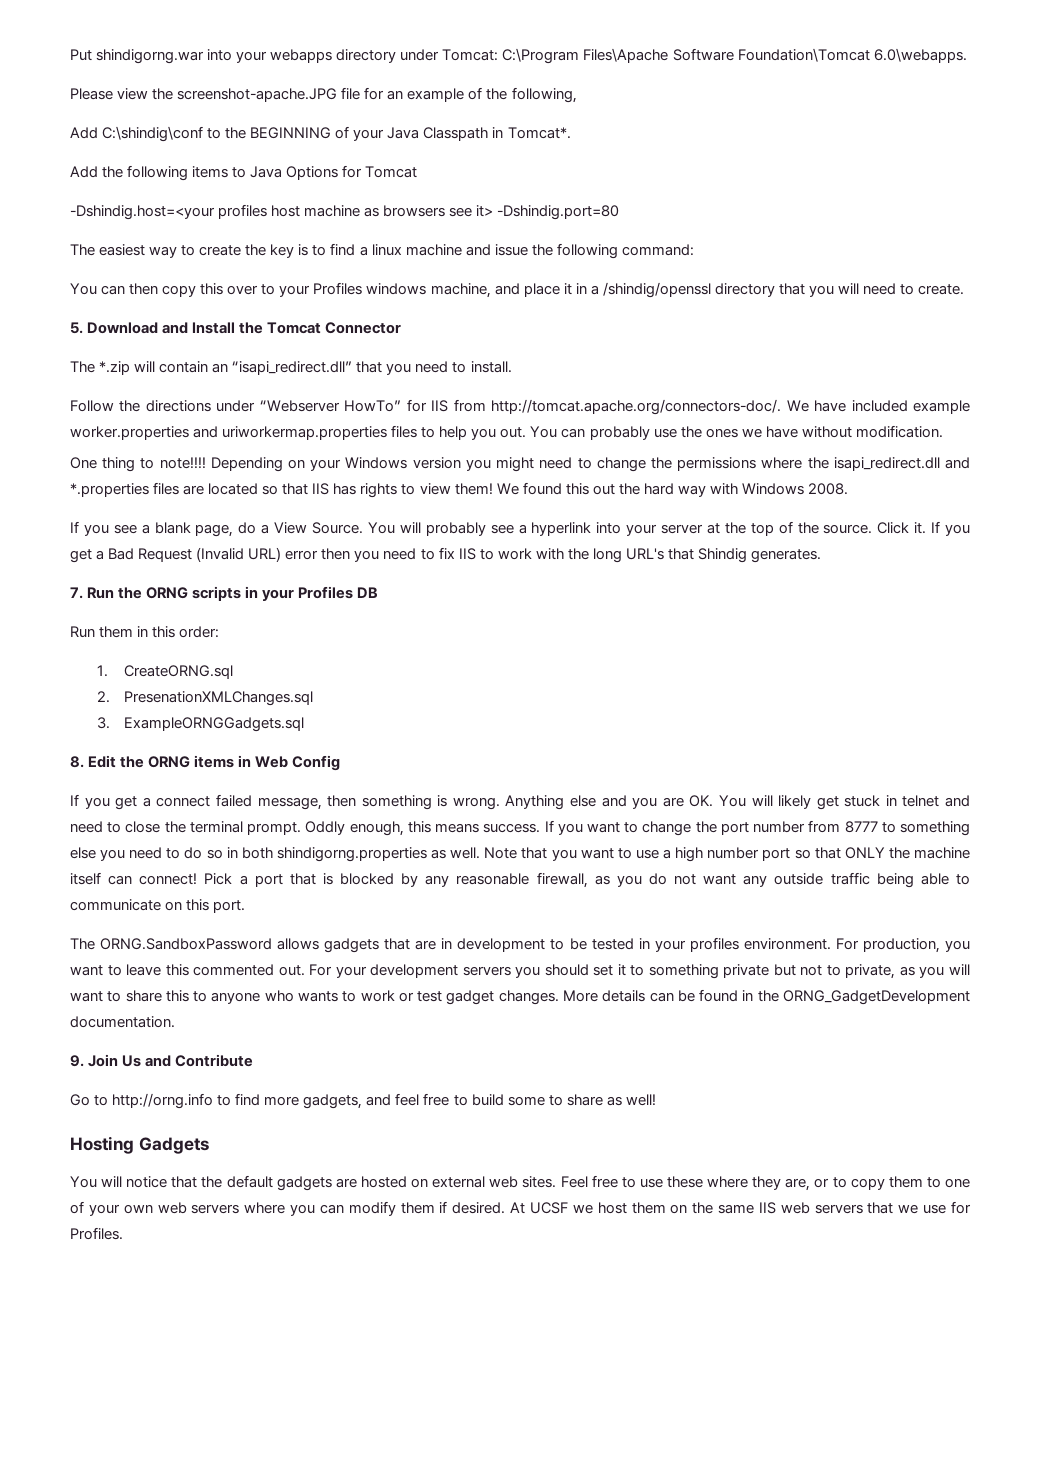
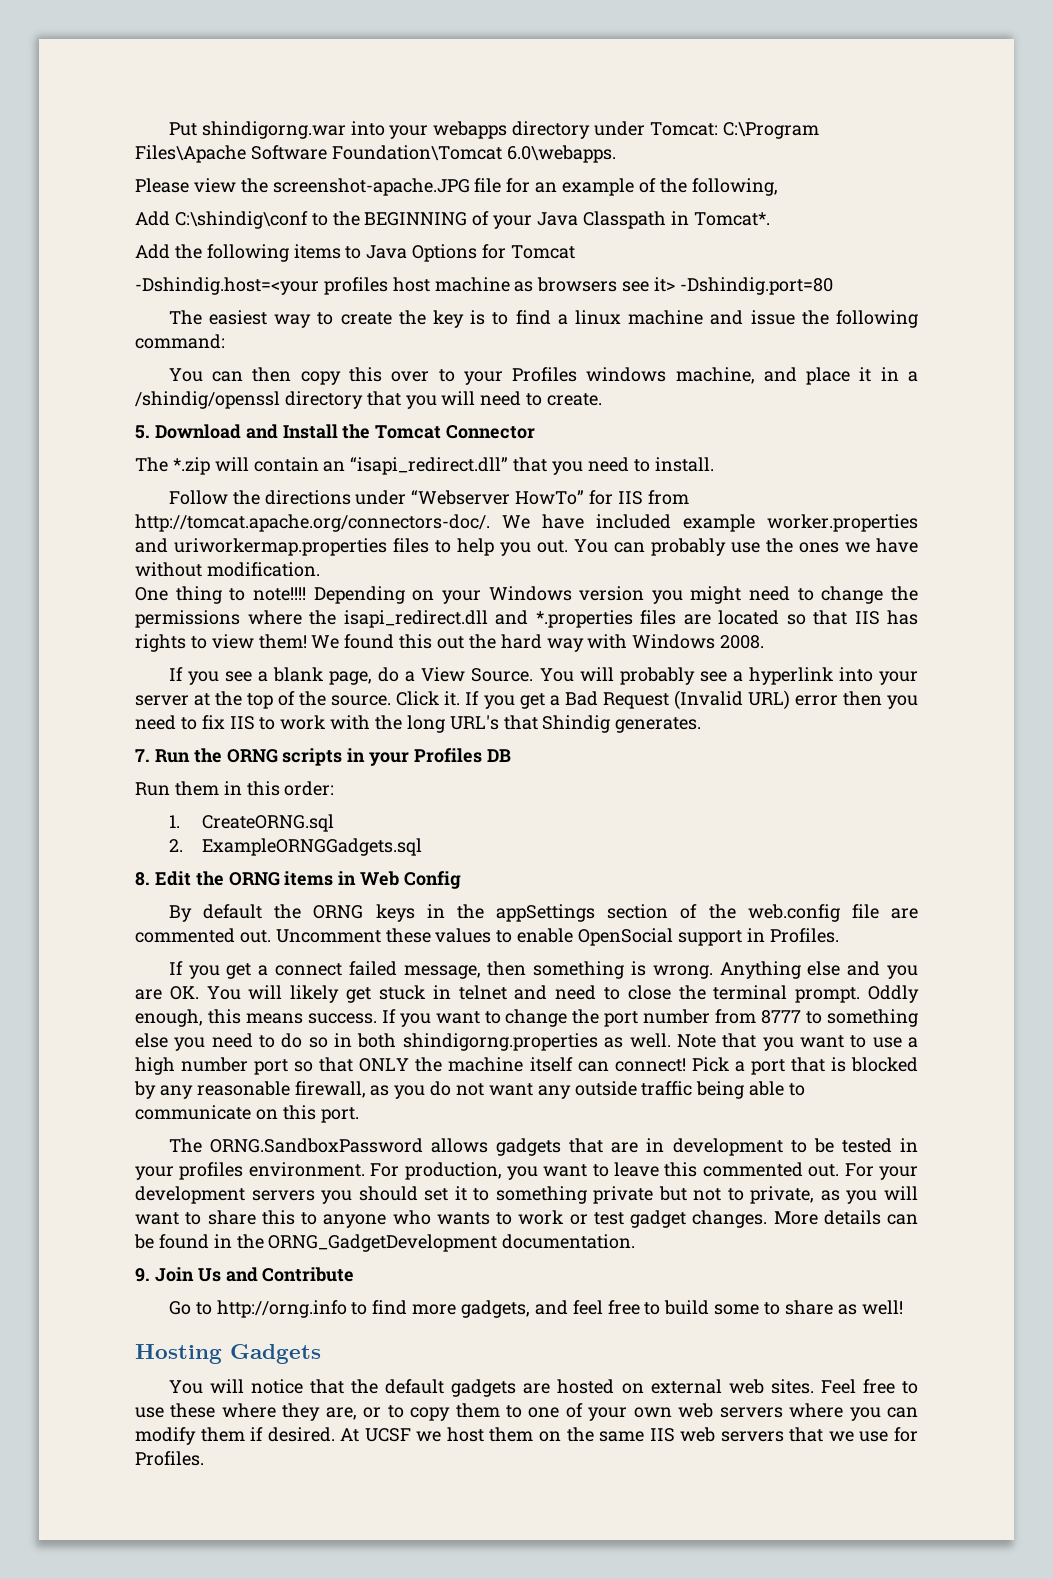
- 2. PresenationXMLChanges.sql
- 3. ExampleORNGGadgets.sql
+ 2. ExampleORNGGadgets.sql
+ By default the ORNG keys in the appSettings section of the web.config file are commented out. Uncomment these values to enable OpenSocial support in Profiles.

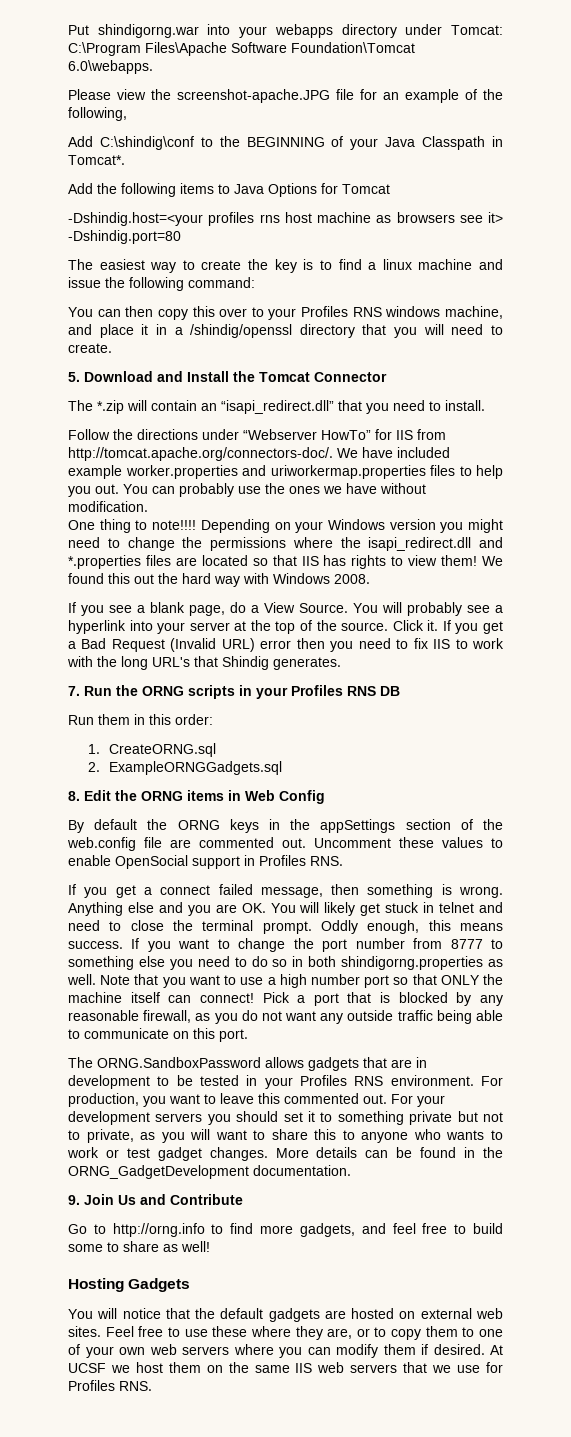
- -Dshindig.host=<your profiles host machine as browsers see it> -Dshindig.port=80
+ -Dshindig.host=<your profiles rns host machine as browsers see it> -Dshindig.port=80
- You can then copy this over to your Profiles windows machine, and place it in a /shindig/openssl directory that you will need to create.
+ You can then copy this over to your Profiles RNS windows machine, and place it in a /shindig/openssl directory that you will need to create.
- 7. Run the ORNG scripts in your Profiles DB
+ 7. Run the ORNG scripts in your Profiles RNS DB
- Uncomment these values to enable OpenSocial support in Profiles.
+ Uncomment these values to enable OpenSocial support in Profiles RNS.
- The ORNG.SandboxPassword allows gadgets that are in development to be tested in your profiles environment.
+ The ORNG.SandboxPassword allows gadgets that are in development to be tested in your Profiles RNS environment.
- At UCSF we host them on the same IIS web servers that we use for Profiles.
+ At UCSF we host them on the same IIS web servers that we use for Profiles RNS.

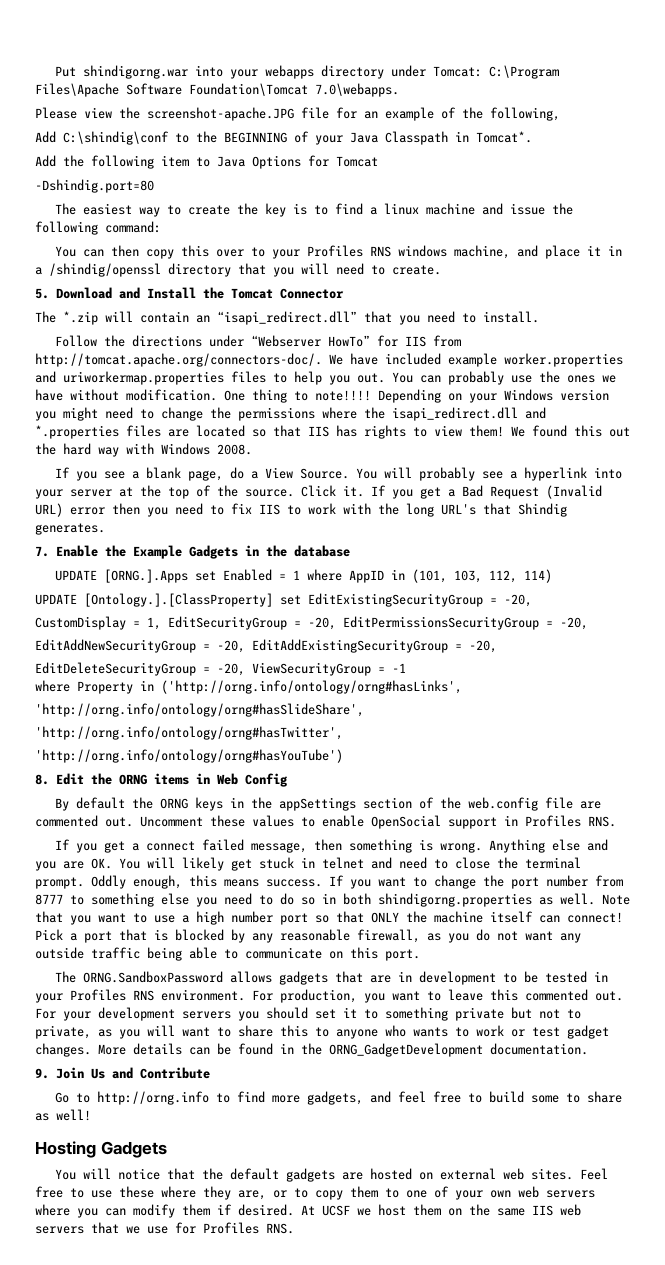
- Put shindigorng.war into your webapps directory under Tomcat: C:\Program Files\Apache Software Foundation\Tomcat 6.0\webapps.
+ Put shindigorng.war into your webapps directory under Tomcat: C:\Program Files\Apache Software Foundation\Tomcat 7.0\webapps.
- Add the following items to Java Options for Tomcat
+ Add the following item to Java Options for Tomcat
- -Dshindig.host=<your profiles rns host machine as browsers see it> -Dshindig.port=80
+ -Dshindig.port=80
- You can probably use the ones we have without modification.
- One thing to note!!!!
+ You can probably use the ones we have without modification. One thing to note!!!!
- 7. Run the ORNG scripts in your Profiles RNS DB
- Run them in this order:
- 1. CreateORNG.sql
- 2. ExampleORNGGadgets.sql
+ 7. Enable the Example Gadgets in the database
+ UPDATE [ORNG.].Apps set Enabled = 1 where AppID in (101, 103, 112, 114)
+ UPDATE [Ontology.].[ClassProperty] set EditExistingSecurityGroup = -20,
+ CustomDisplay = 1, EditSecurityGroup = -20, EditPermissionsSecurityGroup = -20,
+ EditAddNewSecurityGroup = -20, EditAddExistingSecurityGroup = -20,
+ EditDeleteSecurityGroup = -20, ViewSecurityGroup = -1
+ where Property in ('http://orng.info/ontology/orng#hasLinks',
+ 'http://orng.info/ontology/orng#hasSlideShare',
+ 'http://orng.info/ontology/orng#hasTwitter',
+ 'http://orng.info/ontology/orng#hasYouTube')

